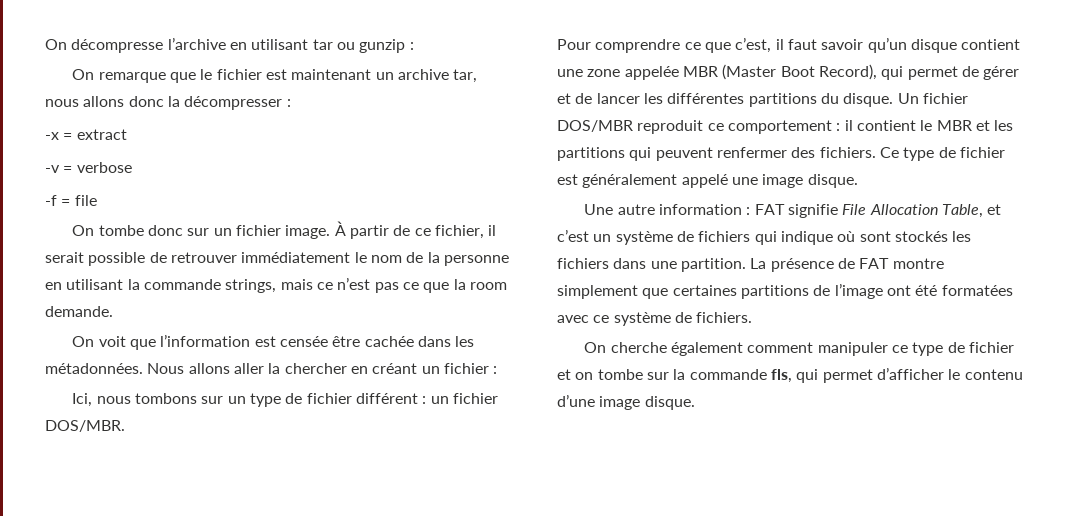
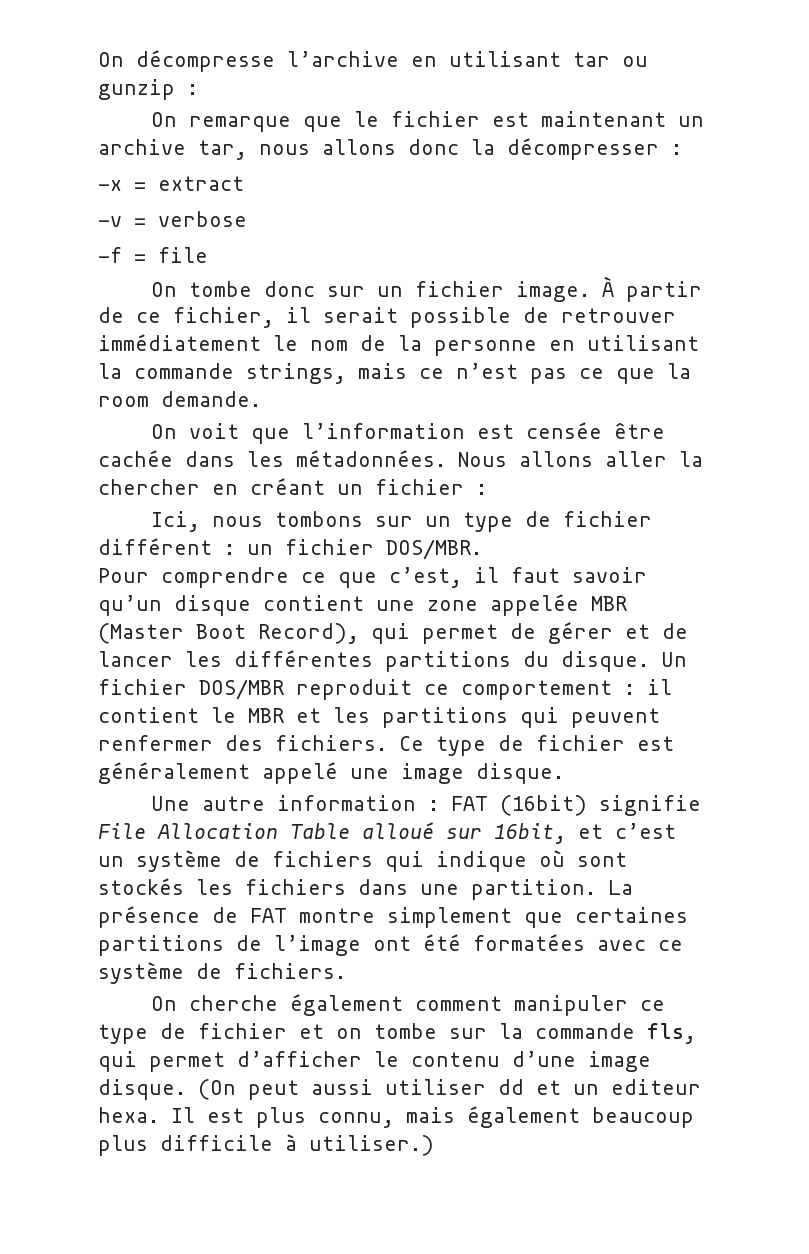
- Une autre information : FAT signifie File Allocation Table, et c’est un système de fichiers qui indique où sont stockés les fichiers dans une partition.
+ Une autre information : FAT (16bit) signifie File Allocation Table alloué sur 16bit, et c’est un système de fichiers qui indique où sont stockés les fichiers dans une partition.
+ (On peut aussi utiliser dd et un editeur hexa. Il est plus connu, mais également beaucoup plus difficile à utiliser.)

